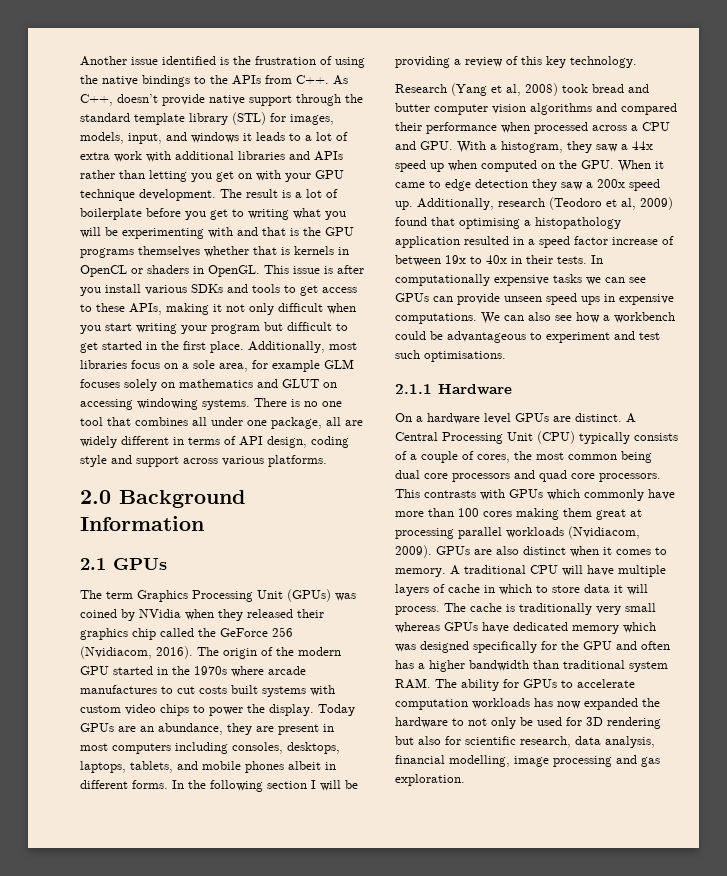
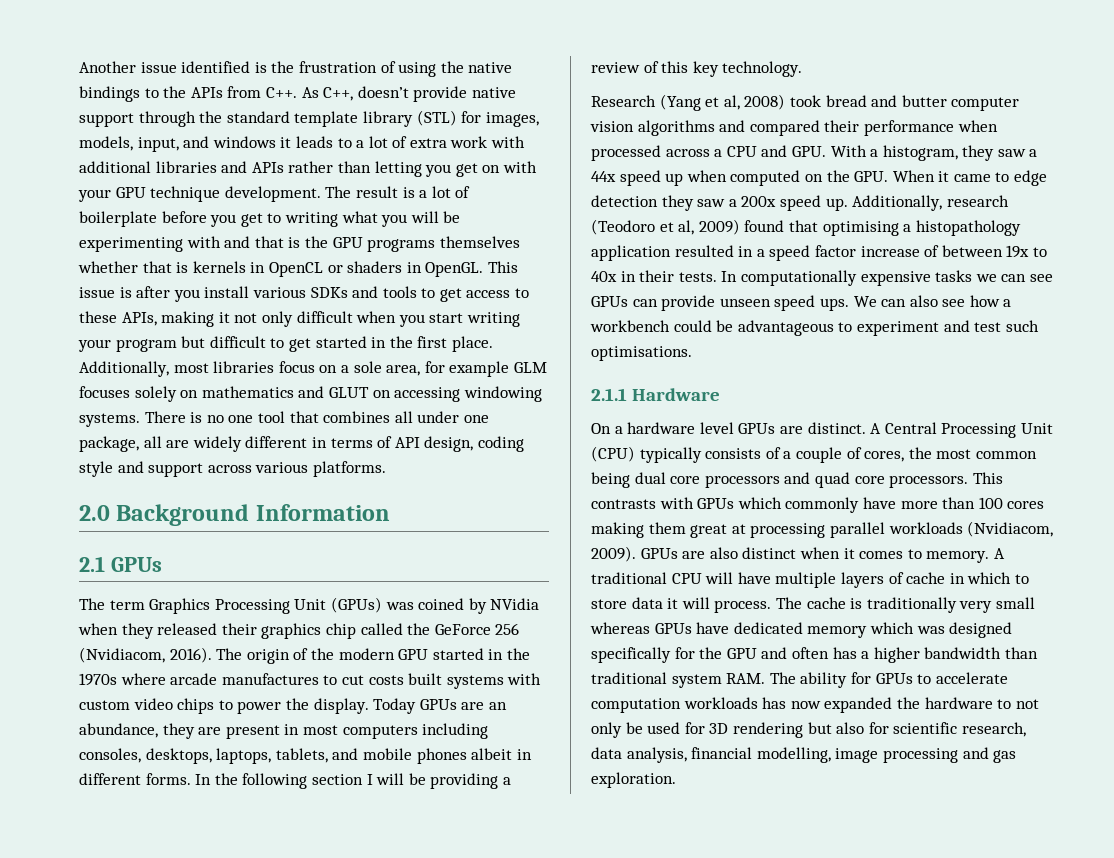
- In computationally expensive tasks we can see GPUs can provide unseen speed ups in expensive computations.
+ In computationally expensive tasks we can see GPUs can provide unseen speed ups.

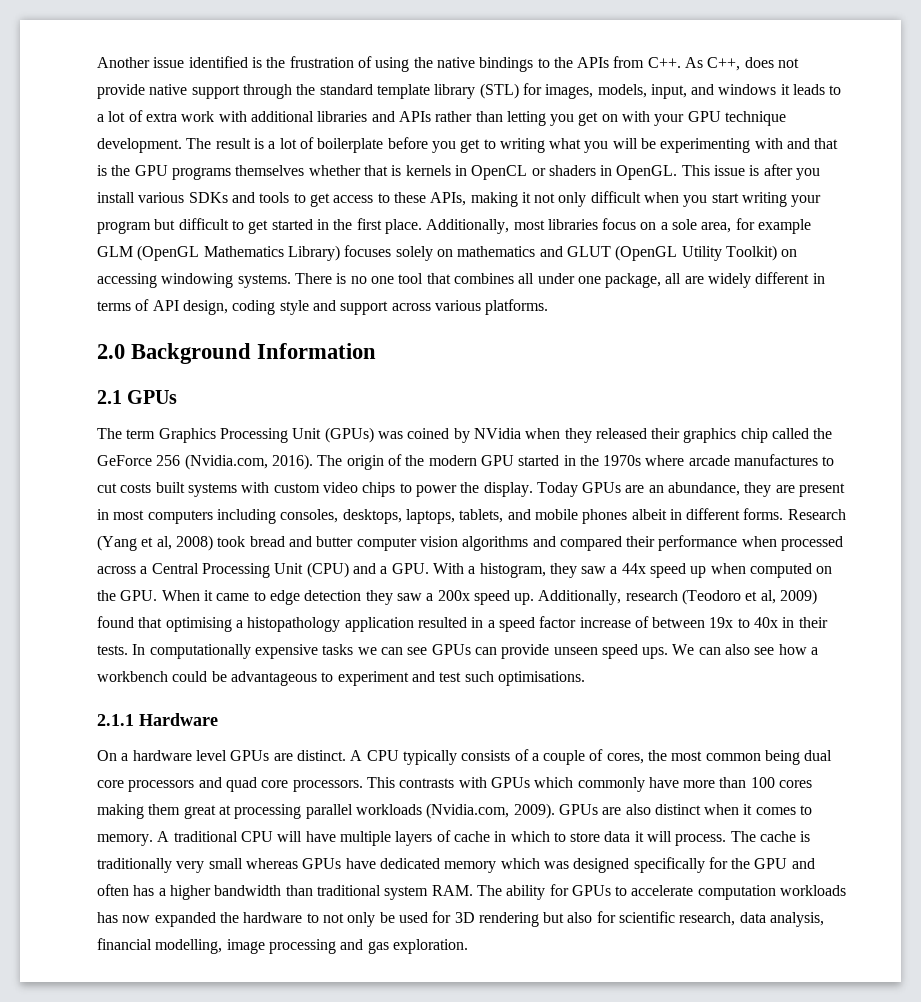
- Another issue identified is the frustration of using the native bindings to the APIs from C++. As C++, doesn’t provide native support through the standard template library (STL) for images, models, input, and windows it leads to a lot of extra work with additional libraries and APIs rather than letting you get on with your GPU technique development.
+ Another issue identified is the frustration of using the native bindings to the APIs from C++. As C++, does not provide native support through the standard template library (STL) for images, models, input, and windows it leads to a lot of extra work with additional libraries and APIs rather than letting you get on with your GPU technique development.
- Additionally, most libraries focus on a sole area, for example GLM focuses solely on mathematics and GLUT on accessing windowing systems.
+ Additionally, most libraries focus on a sole area, for example GLM (OpenGL Mathematics Library) focuses solely on mathematics and GLUT (OpenGL Utility Toolkit) on accessing windowing systems.
- The term Graphics Processing Unit (GPUs) was coined by NVidia when they released their graphics chip called the GeForce 256 (Nvidiacom, 2016).
+ The term Graphics Processing Unit (GPUs) was coined by NVidia when they released their graphics chip called the GeForce 256 (Nvidia.com, 2016).
- Today GPUs are an abundance, they are present in most computers including consoles, desktops, laptops, tablets, and mobile phones albeit in different forms. In the following section I will be providing a review of this key technology.
- Research (Yang et al, 2008) took bread and butter computer vision algorithms and compared their performance when processed across a CPU and GPU. With a histogram, they saw a 44x speed up when computed on the GPU. When it came to edge detection they saw a 200x speed up.
+ Today GPUs are an abundance, they are present in most computers including consoles, desktops, laptops, tablets, and mobile phones albeit in different forms. Research (Yang et al, 2008) took bread and butter computer vision algorithms and compared their performance when processed across a Central Processing Unit (CPU) and a GPU. With a histogram, they saw a 44x speed up when computed on the GPU. When it came to edge detection they saw a 200x speed up.
- A Central Processing Unit (CPU) typically consists of a couple of cores, the most common being dual core processors and quad core processors.
+ A CPU typically consists of a couple of cores, the most common being dual core processors and quad core processors.
- This contrasts with GPUs which commonly have more than 100 cores making them great at processing parallel workloads (Nvidiacom, 2009).
+ This contrasts with GPUs which commonly have more than 100 cores making them great at processing parallel workloads (Nvidia.com, 2009).

